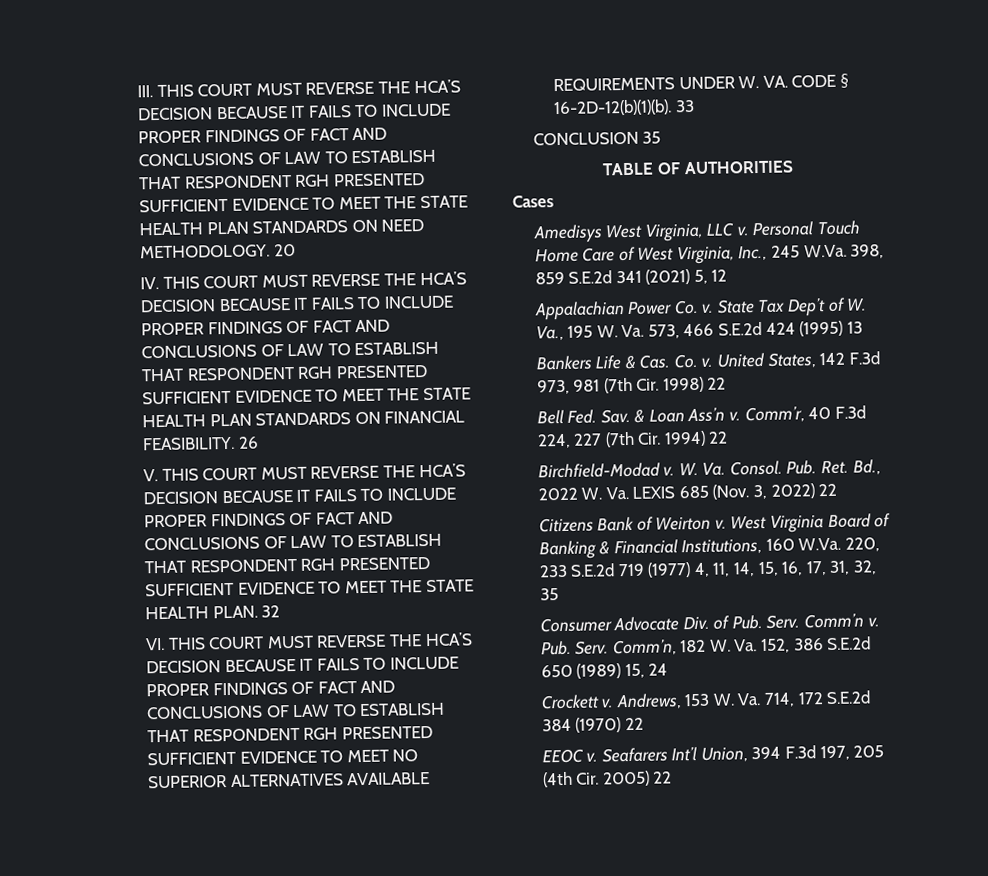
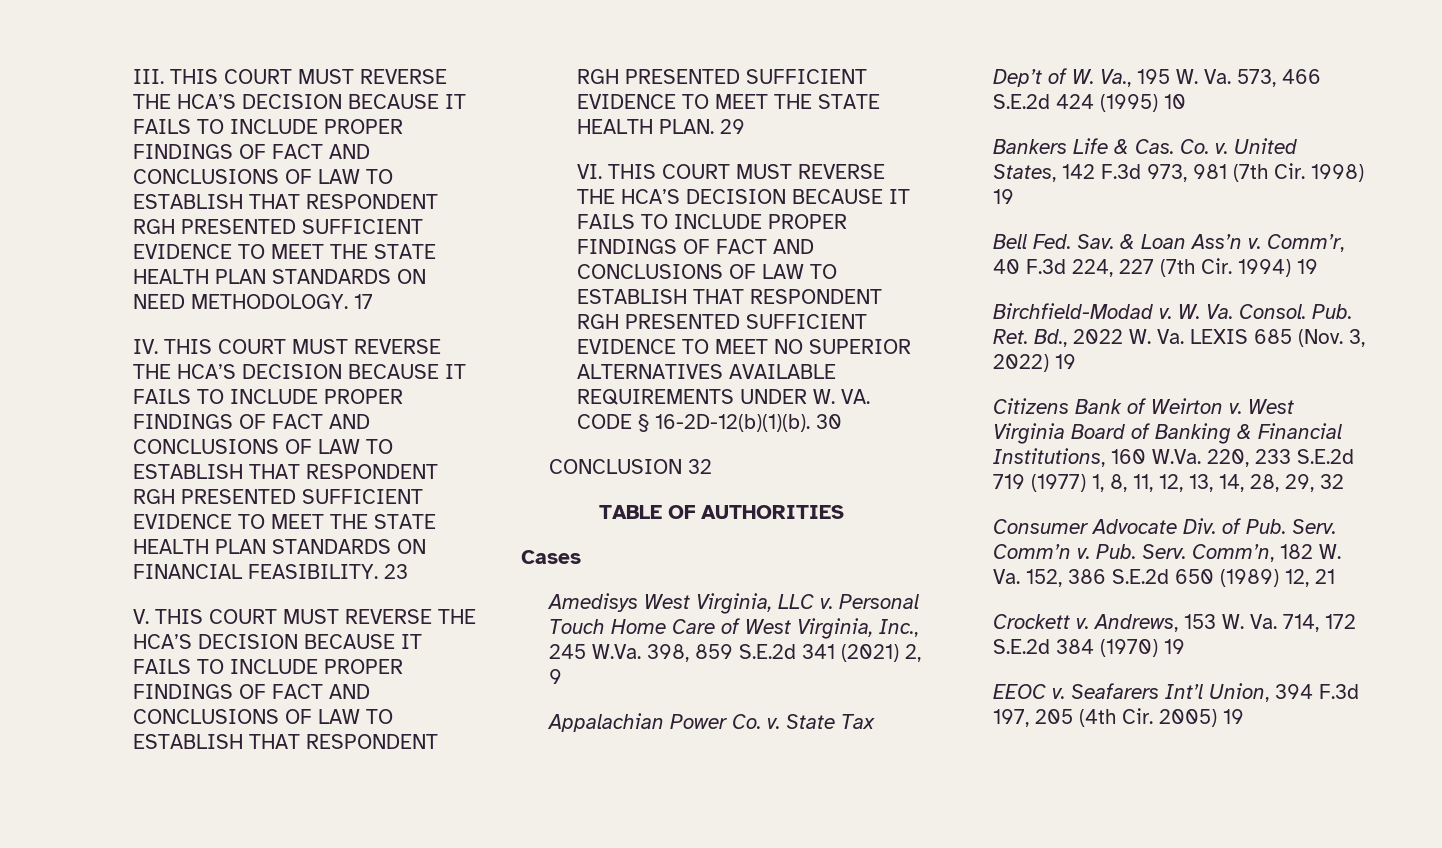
- 20
+ 17
- 26
+ 23
- 32
+ 29
- 33
+ 30
- CONCLUSION 35
+ CONCLUSION 32
- Personal Touch Home Care of West Virginia, Inc., 245 W.Va. 398, 859 S.E.2d 341 (2021) 5, 12
+ Personal Touch Home Care of West Virginia, Inc., 245 W.Va. 398, 859 S.E.2d 341 (2021) 2, 9
- State Tax Dep’t of W. Va., 195 W. Va. 573, 466 S.E.2d 424 (1995) 13
+ State Tax Dep’t of W. Va., 195 W. Va. 573, 466 S.E.2d 424 (1995) 10
- United States, 142 F.3d 973, 981 (7th Cir. 1998) 22
+ United States, 142 F.3d 973, 981 (7th Cir. 1998) 19
- Comm’r, 40 F.3d 224, 227 (7th Cir. 1994) 22
+ Comm’r, 40 F.3d 224, 227 (7th Cir. 1994) 19
- Pub. Ret. Bd., 2022 W. Va. LEXIS 685 (Nov. 3, 2022) 22
+ Pub. Ret. Bd., 2022 W. Va. LEXIS 685 (Nov. 3, 2022) 19
- West Virginia Board of Banking & Financial Institutions, 160 W.Va. 220, 233 S.E.2d 719 (1977) 4, 11, 14, 15, 16, 17, 31, 32, 35
+ West Virginia Board of Banking & Financial Institutions, 160 W.Va. 220, 233 S.E.2d 719 (1977) 1, 8, 11, 12, 13, 14, 28, 29, 32
- Comm’n, 182 W. Va. 152, 386 S.E.2d 650 (1989) 15, 24
+ Comm’n, 182 W. Va. 152, 386 S.E.2d 650 (1989) 12, 21
- Andrews, 153 W. Va. 714, 172 S.E.2d 384 (1970) 22
+ Andrews, 153 W. Va. 714, 172 S.E.2d 384 (1970) 19
- Seafarers Int’l Union, 394 F.3d 197, 205 (4th Cir. 2005) 22
+ Seafarers Int’l Union, 394 F.3d 197, 205 (4th Cir. 2005) 19

